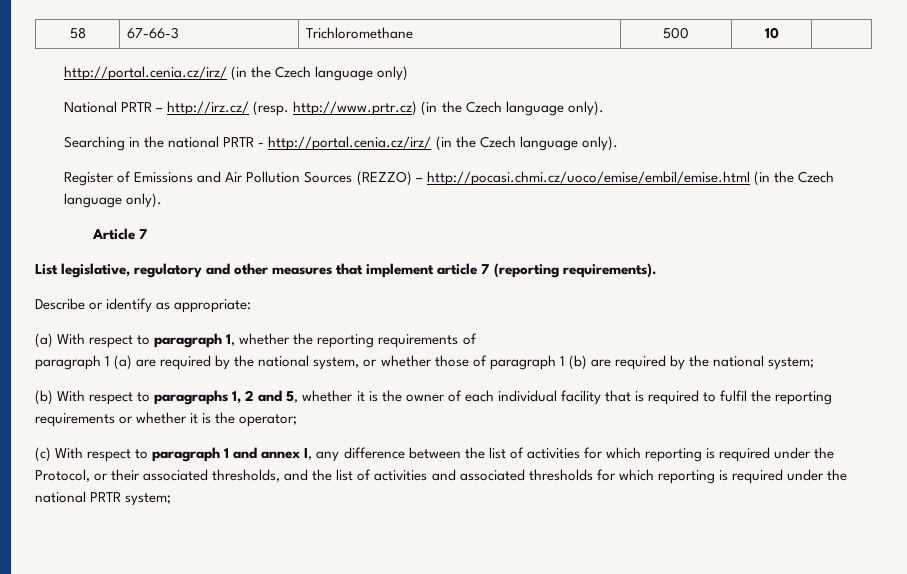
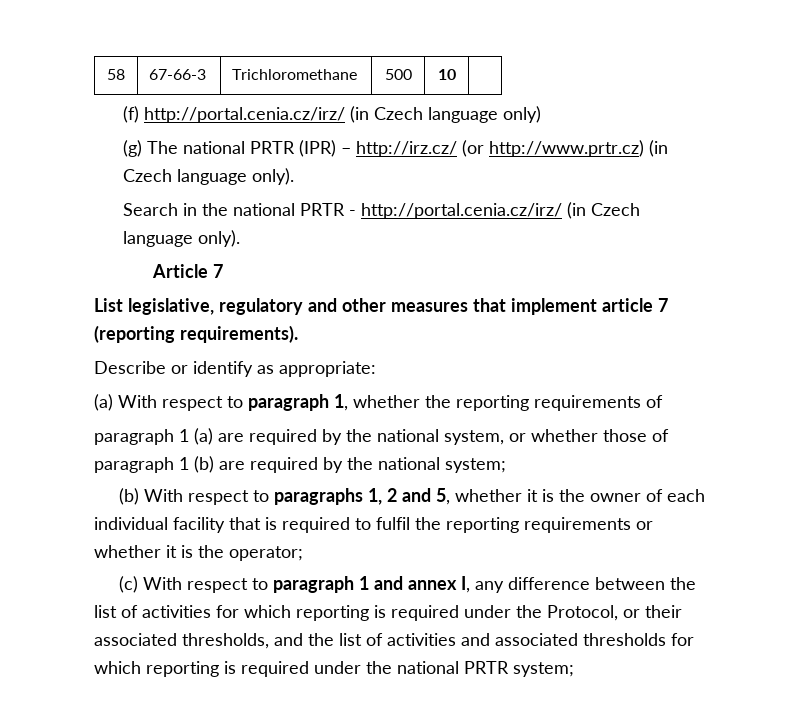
- http://portal.cenia.cz/irz/ (in the Czech language only)
+ (f) http://portal.cenia.cz/irz/ (in Czech language only)
- National PRTR – http://irz.cz/ (resp. http://www.prtr.cz) (in the Czech language only).
- Searching in the national PRTR - http://portal.cenia.cz/irz/ (in the Czech language only).
- Register of Emissions and Air Pollution Sources (REZZO) – http://pocasi.chmi.cz/uoco/emise/embil/emise.html (in the Czech language only).
+ (g) The national PRTR (IPR) – http://irz.cz/ (or http://www.prtr.cz) (in Czech language only).
+ Search in the national PRTR - http://portal.cenia.cz/irz/ (in Czech language only).

